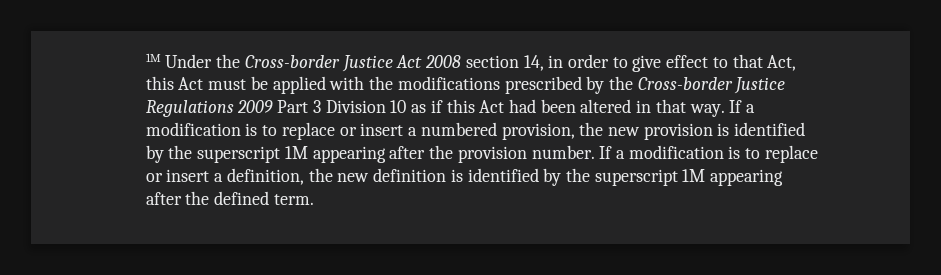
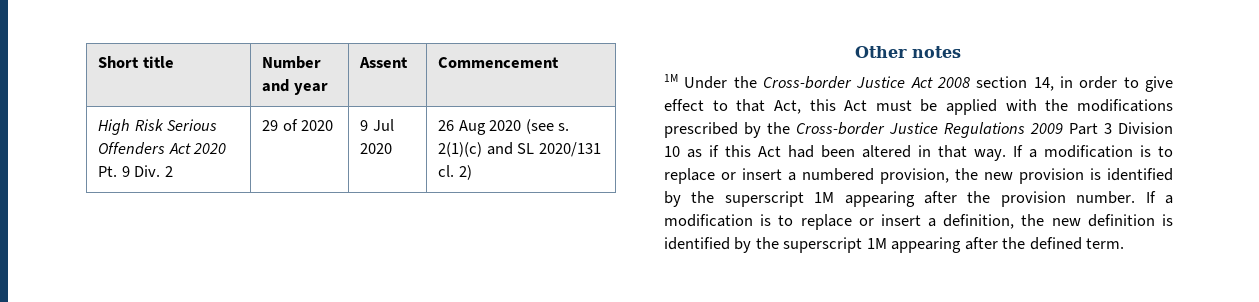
+ Short title | Number and year | Assent | Commencement
+ High Risk Serious Offenders Act 2020 Pt. 9 Div. 2 | 29 of 2020 | 9 Jul 2020 | 26 Aug 2020 (see s. 2(1)(c) and SL 2020/131 cl. 2)
+ Other notes

